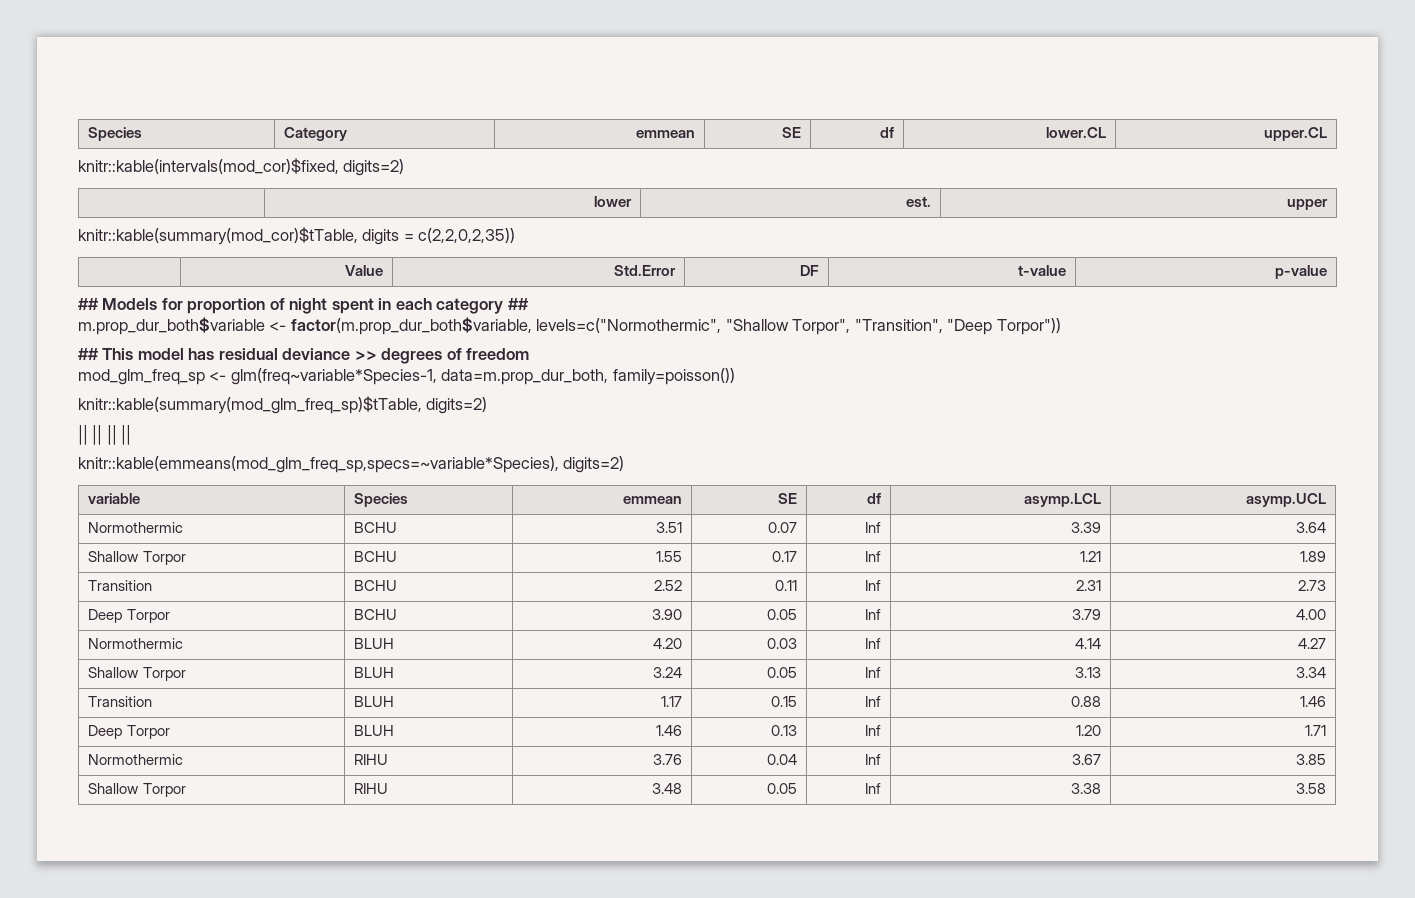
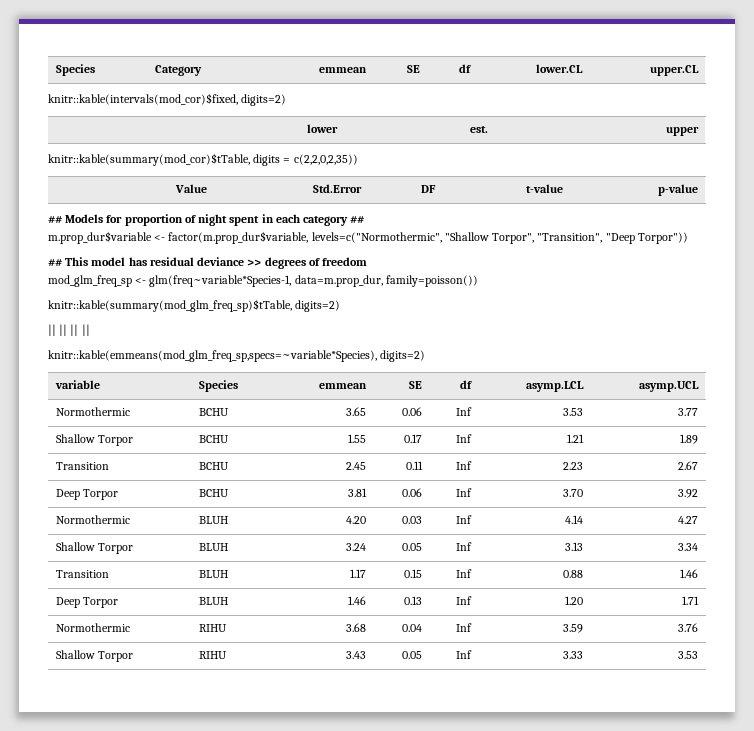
- m.prop_dur_both$variable <- factor(m.prop_dur_both$variable, levels=c("Normothermic", "Shallow Torpor", "Transition", "Deep Torpor"))
+ m.prop_dur$variable <- factor(m.prop_dur$variable, levels=c("Normothermic", "Shallow Torpor", "Transition", "Deep Torpor"))
- mod_glm_freq_sp <- glm(freq~variable*Species-1, data=m.prop_dur_both, family=poisson())
+ mod_glm_freq_sp <- glm(freq~variable*Species-1, data=m.prop_dur, family=poisson())
- Normothermic | BCHU | 3.51 | 0.07 | Inf | 3.39 | 3.64
+ Normothermic | BCHU | 3.65 | 0.06 | Inf | 3.53 | 3.77
- Transition | BCHU | 2.52 | 0.11 | Inf | 2.31 | 2.73
+ Transition | BCHU | 2.45 | 0.11 | Inf | 2.23 | 2.67
- Deep Torpor | BCHU | 3.90 | 0.05 | Inf | 3.79 | 4.00
+ Deep Torpor | BCHU | 3.81 | 0.06 | Inf | 3.70 | 3.92
- Normothermic | RIHU | 3.76 | 0.04 | Inf | 3.67 | 3.85
+ Normothermic | RIHU | 3.68 | 0.04 | Inf | 3.59 | 3.76
- Shallow Torpor | RIHU | 3.48 | 0.05 | Inf | 3.38 | 3.58
+ Shallow Torpor | RIHU | 3.43 | 0.05 | Inf | 3.33 | 3.53

